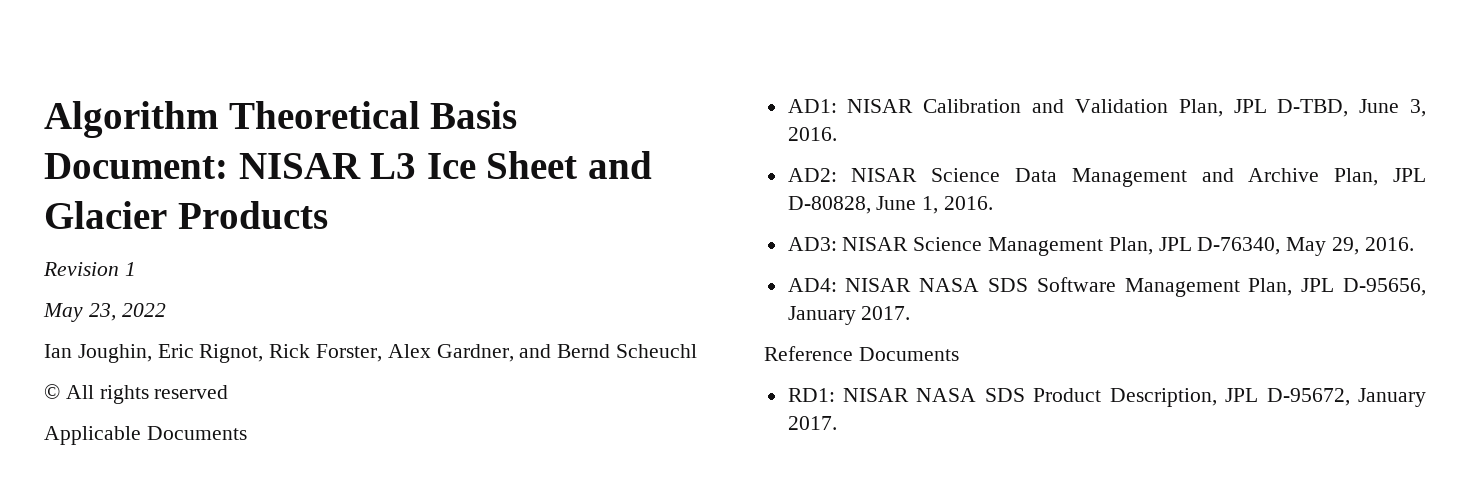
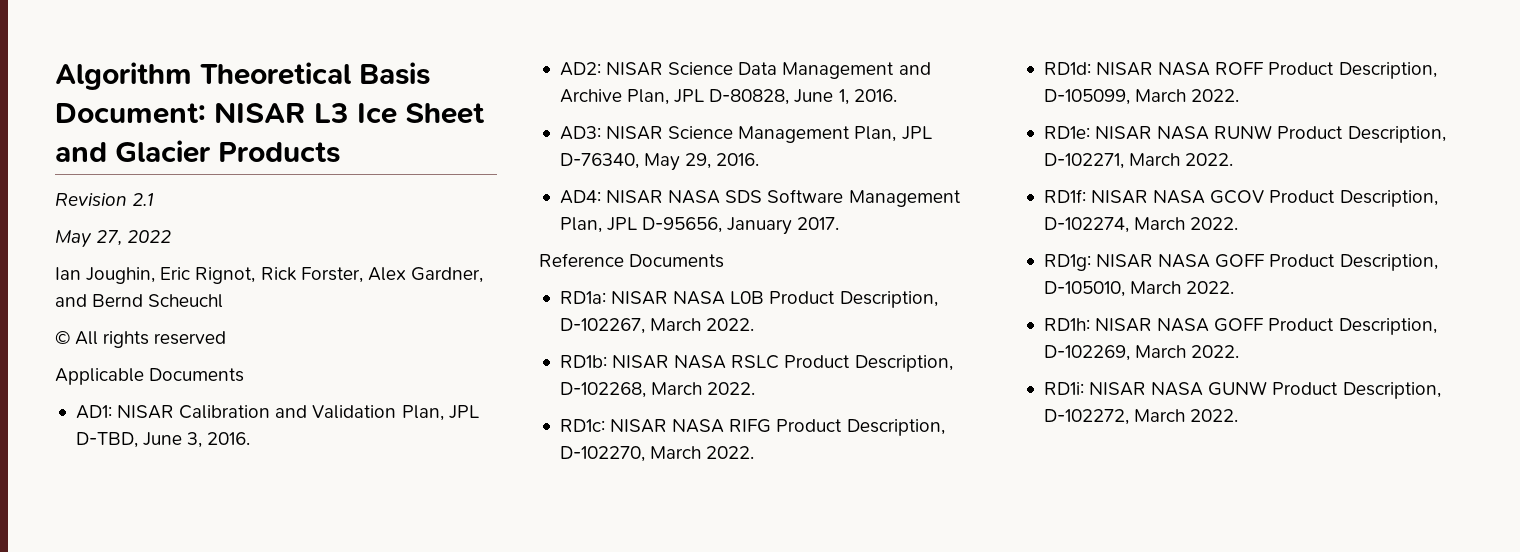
- Revision 1
- May 23, 2022
+ Revision 2.1
+ May 27, 2022
- RD1: NISAR NASA SDS Product Description, JPL D-95672, January 2017.
+ RD1a: NISAR NASA L0B Product Description, D-102267, March 2022.
+ RD1b: NISAR NASA RSLC Product Description, D-102268, March 2022.
+ RD1c: NISAR NASA RIFG Product Description, D-102270, March 2022.
+ RD1d: NISAR NASA ROFF Product Description, D-105099, March 2022.
+ RD1e: NISAR NASA RUNW Product Description, D-102271, March 2022.
+ RD1f: NISAR NASA GCOV Product Description, D-102274, March 2022.
+ RD1g: NISAR NASA GOFF Product Description, D-105010, March 2022.
+ RD1h: NISAR NASA GOFF Product Description, D-102269, March 2022.
+ RD1i: NISAR NASA GUNW Product Description, D-102272, March 2022.

